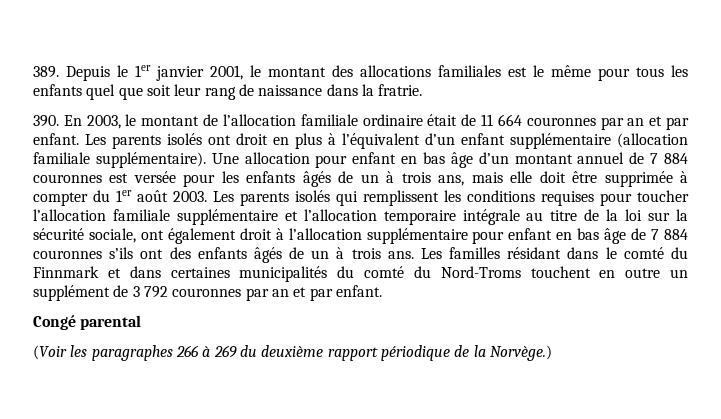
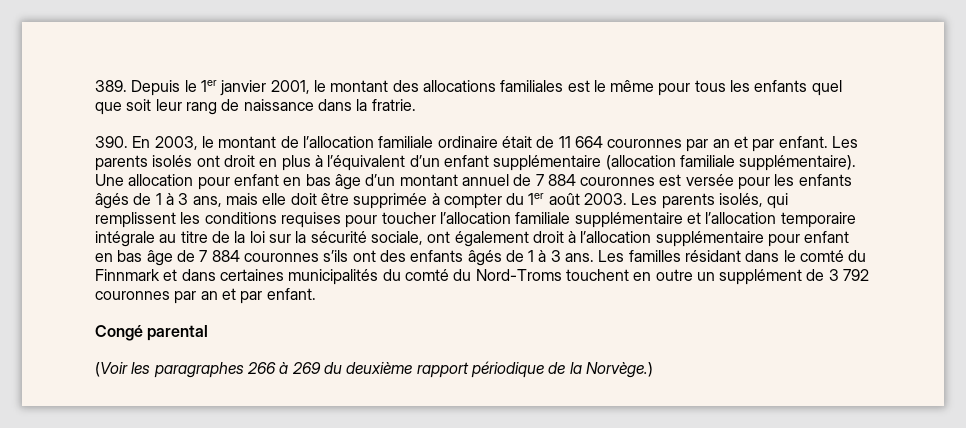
- Une allocation pour enfant en bas âge d’un montant annuel de 7 884 couronnes est versée pour les enfants âgés de un à trois ans, mais elle doit être supprimée à compter du 1er août 2003.
+ Une allocation pour enfant en bas âge d’un montant annuel de 7 884 couronnes est versée pour les enfants âgés de 1 à 3 ans, mais elle doit être supprimée à compter du 1er août 2003.
- Les parents isolés qui remplissent les conditions requises pour toucher l’allocation familiale supplémentaire et l’allocation temporaire intégrale au titre de la loi sur la sécurité sociale, ont également droit à l’allocation supplémentaire pour enfant en bas âge de 7 884 couronnes s’ils ont des enfants âgés de un à trois ans.
+ Les parents isolés, qui remplissent les conditions requises pour toucher l’allocation familiale supplémentaire et l’allocation temporaire intégrale au titre de la loi sur la sécurité sociale, ont également droit à l’allocation supplémentaire pour enfant en bas âge de 7 884 couronnes s’ils ont des enfants âgés de 1 à 3 ans.

